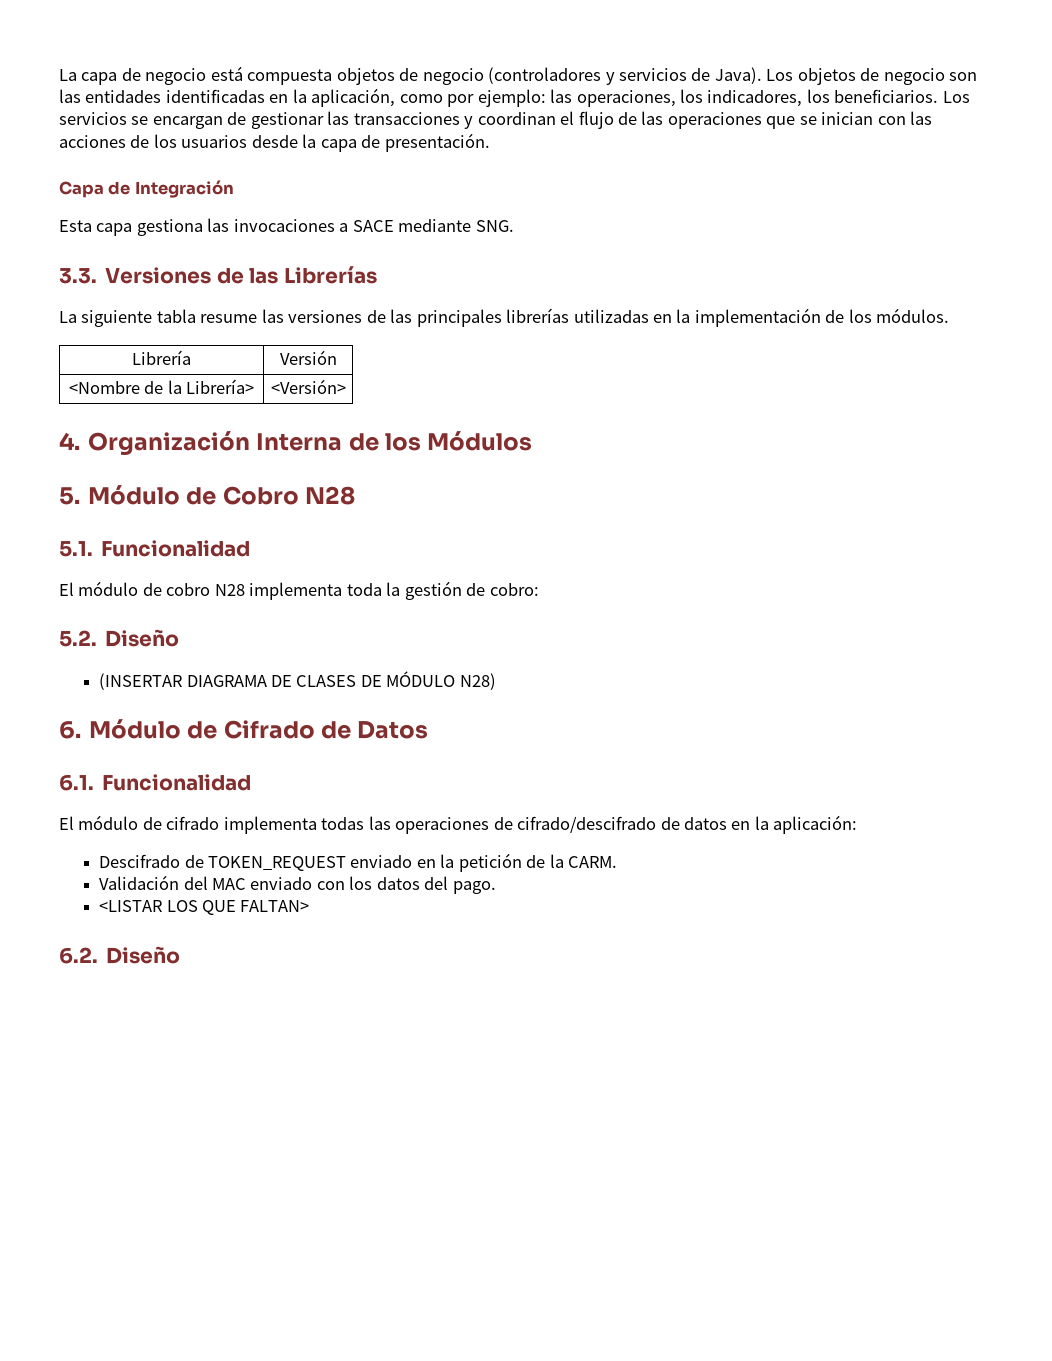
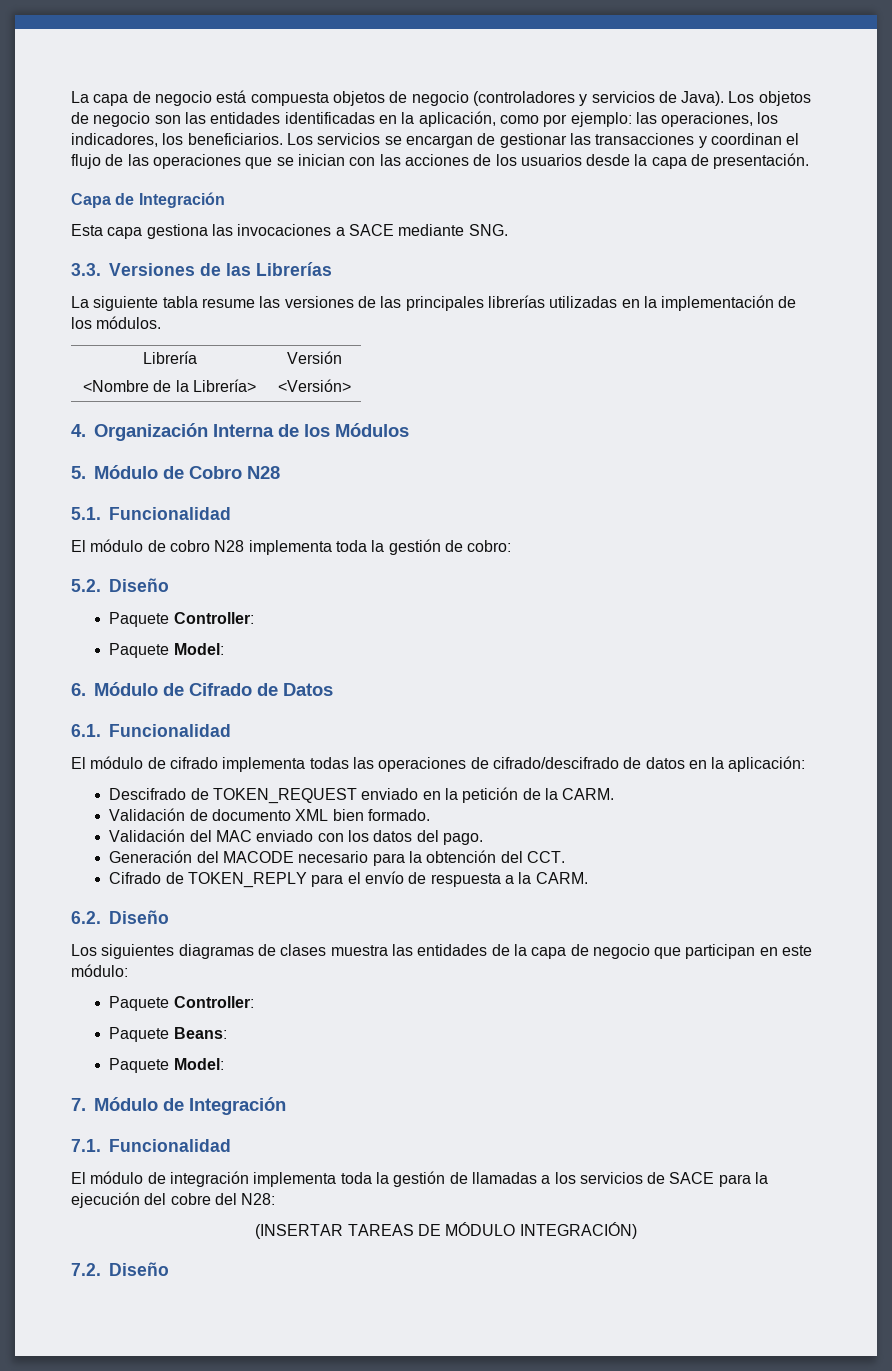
  5.2. Diseño
- (INSERTAR DIAGRAMA DE CLASES DE MÓDULO N28)
+ Paquete Controller:
+ Paquete Model:
+ Validación de documento XML bien formado.
- <LISTAR LOS QUE FALTAN>
+ Generación del MACODE necesario para la obtención del CCT.
+ Cifrado de TOKEN_REPLY para el envío de respuesta a la CARM.
  6.2. Diseño
+ Los siguientes diagramas de clases muestra las entidades de la capa de negocio que participan en este módulo:
+ Paquete Controller:
+ Paquete Beans:
+ Paquete Model:
+ 7. Módulo de Integración
+ 7.1. Funcionalidad
+ El módulo de integración implementa toda la gestión de llamadas a los servicios de SACE para la ejecución del cobre del N28:
+ (INSERTAR TAREAS DE MÓDULO INTEGRACIÓN)
+ 7.2. Diseño

